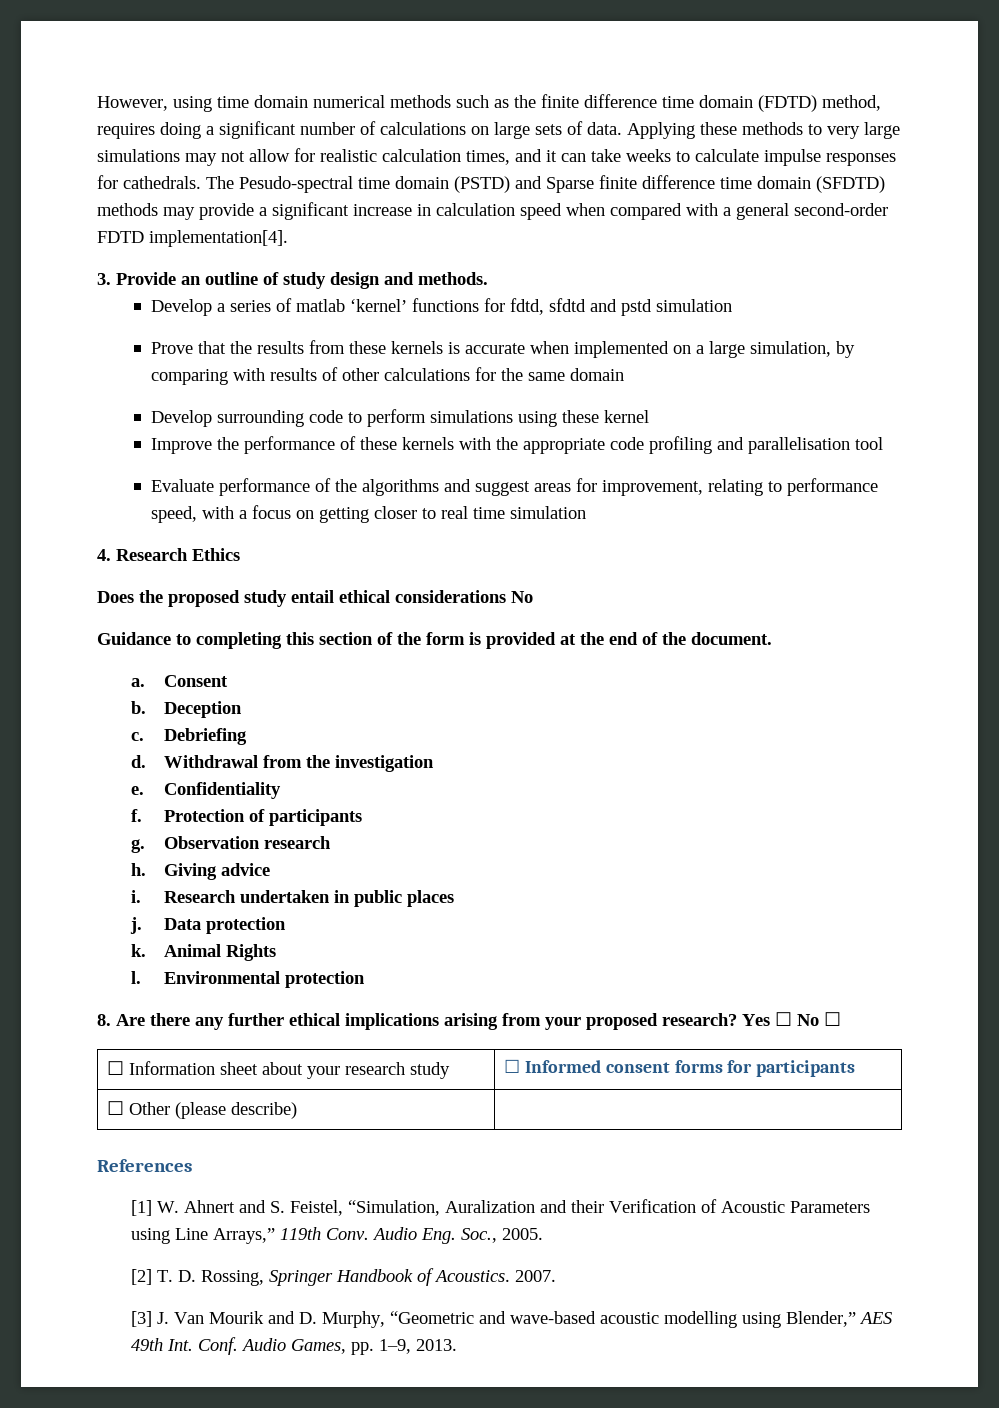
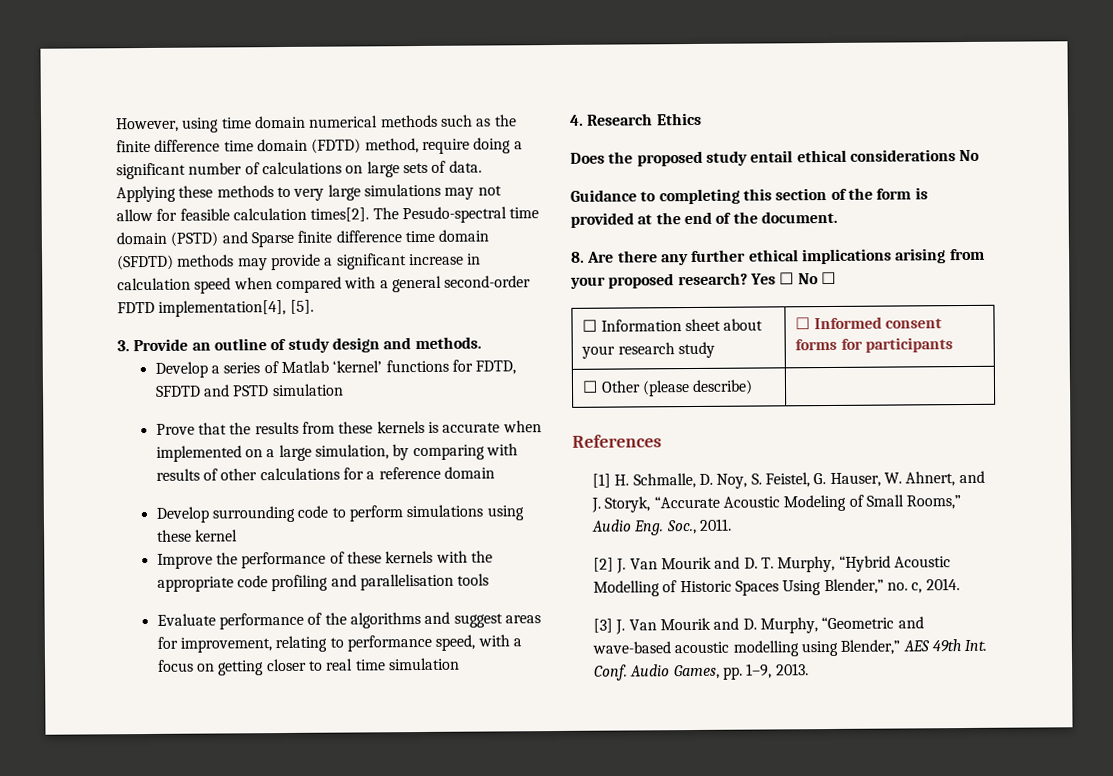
- However, using time domain numerical methods such as the finite difference time domain (FDTD) method, requires doing a significant number of calculations on large sets of data.
+ However, using time domain numerical methods such as the finite difference time domain (FDTD) method, require doing a significant number of calculations on large sets of data.
- Applying these methods to very large simulations may not allow for realistic calculation times, and it can take weeks to calculate impulse responses for cathedrals.
+ Applying these methods to very large simulations may not allow for feasible calculation times[2].
- The Pesudo-spectral time domain (PSTD) and Sparse finite difference time domain (SFDTD) methods may provide a significant increase in calculation speed when compared with a general second-order FDTD implementation[4].
+ The Pesudo-spectral time domain (PSTD) and Sparse finite difference time domain (SFDTD) methods may provide a significant increase in calculation speed when compared with a general second-order FDTD implementation[4], [5].
- Develop a series of matlab ‘kernel’ functions for fdtd, sfdtd and pstd simulation
+ Develop a series of Matlab ‘kernel’ functions for FDTD, SFDTD and PSTD simulation
- Prove that the results from these kernels is accurate when implemented on a large simulation, by comparing with results of other calculations for the same domain
+ Prove that the results from these kernels is accurate when implemented on a large simulation, by comparing with results of other calculations for a reference domain
- Improve the performance of these kernels with the appropriate code profiling and parallelisation tool
+ Improve the performance of these kernels with the appropriate code profiling and parallelisation tools
- a. Consent
- b. Deception
- c. Debriefing
- d. Withdrawal from the investigation
- e. Confidentiality
- f. Protection of participants
- g. Observation research
- h. Giving advice
- i. Research undertaken in public places
- j. Data protection
- k. Animal Rights
- l. Environmental protection
- [1] W. Ahnert and S. Feistel, “Simulation, Auralization and their Verification of Acoustic Parameters using Line Arrays,” 119th Conv. Audio Eng. Soc., 2005.
+ [1] H. Schmalle, D. Noy, S. Feistel, G. Hauser, W. Ahnert, and J. Storyk, “Accurate Acoustic Modeling of Small Rooms,” Audio Eng. Soc., 2011.
- [2] T. D. Rossing, Springer Handbook of Acoustics. 2007.
+ [2] J. Van Mourik and D. T. Murphy, “Hybrid Acoustic Modelling of Historic Spaces Using Blender,” no. c, 2014.

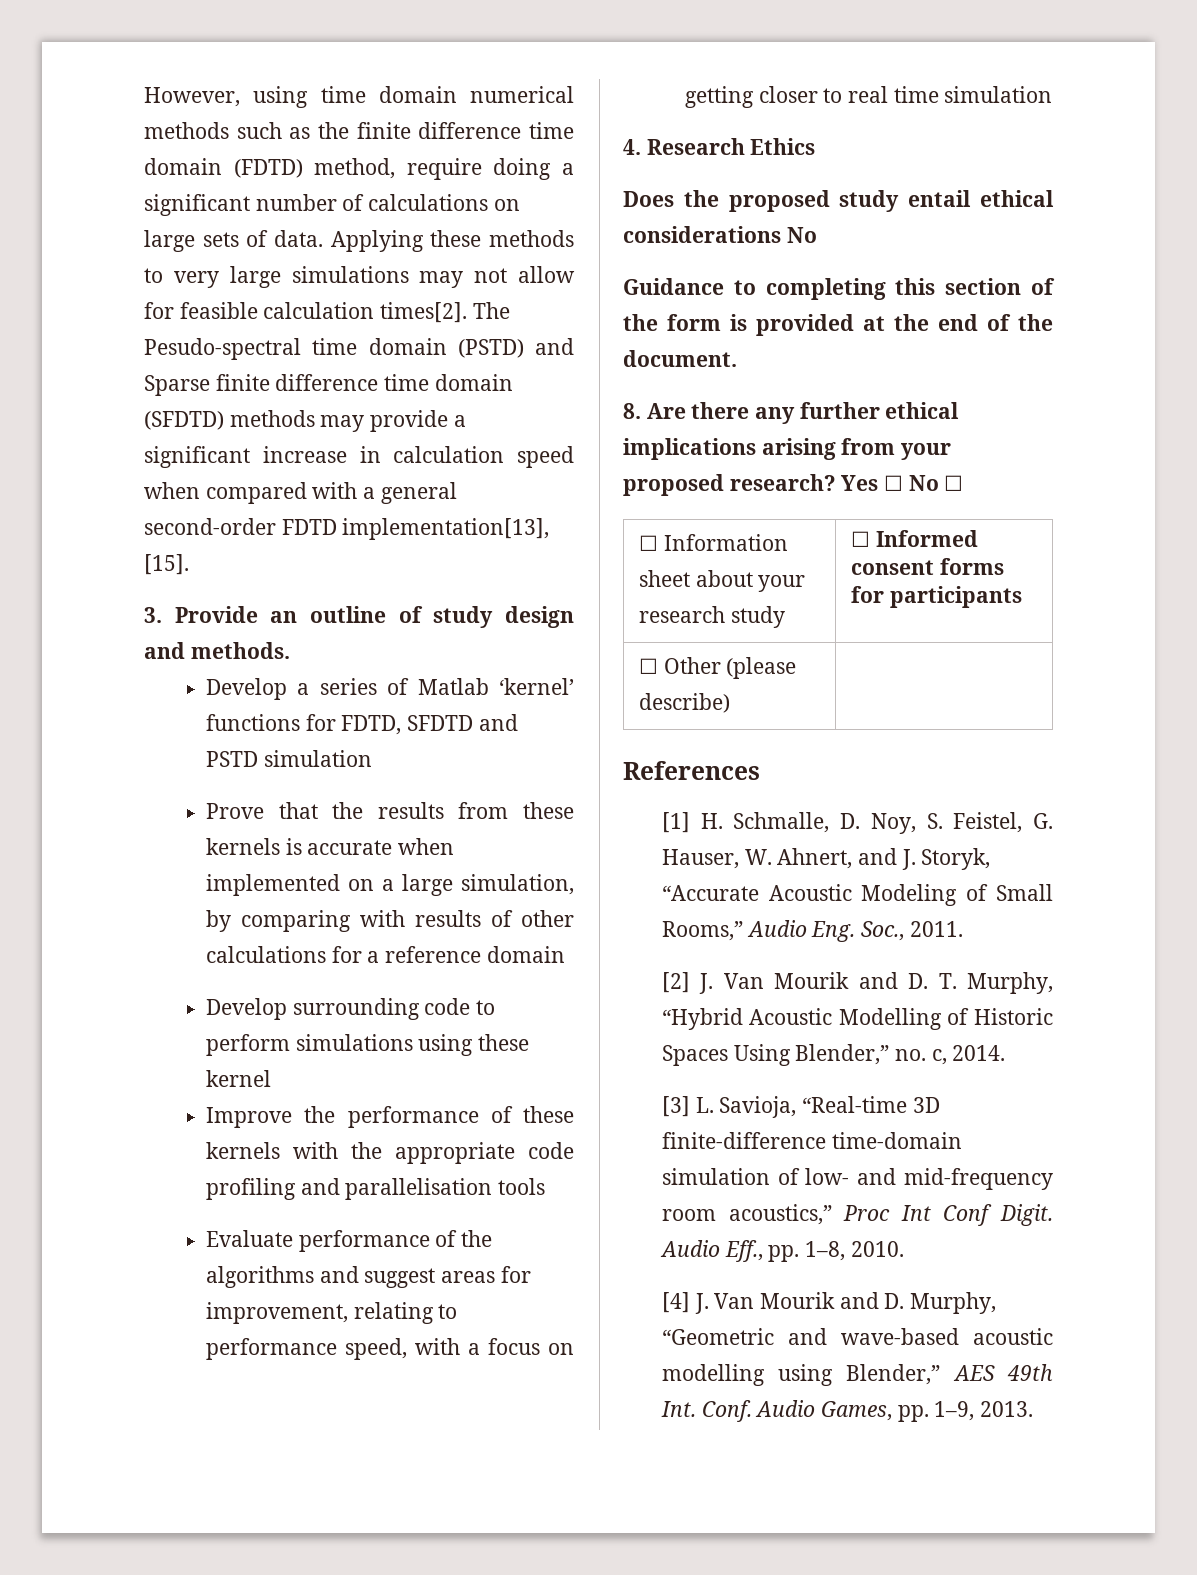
- The Pesudo-spectral time domain (PSTD) and Sparse finite difference time domain (SFDTD) methods may provide a significant increase in calculation speed when compared with a general second-order FDTD implementation[4], [5].
+ The Pesudo-spectral time domain (PSTD) and Sparse finite difference time domain (SFDTD) methods may provide a significant increase in calculation speed when compared with a general second-order FDTD implementation[13], [15].
- [3] J. Van Mourik and D. Murphy, “Geometric and wave-based acoustic modelling using Blender,” AES 49th Int. Conf.
+ [3] L. Savioja, “Real-time 3D finite-difference time-domain simulation of low- and mid-frequency room acoustics,” Proc Int Conf Digit. Audio Eff., pp. 1–8, 2010.
+ [4] J. Van Mourik and D. Murphy, “Geometric and wave-based acoustic modelling using Blender,” AES 49th Int. Conf.

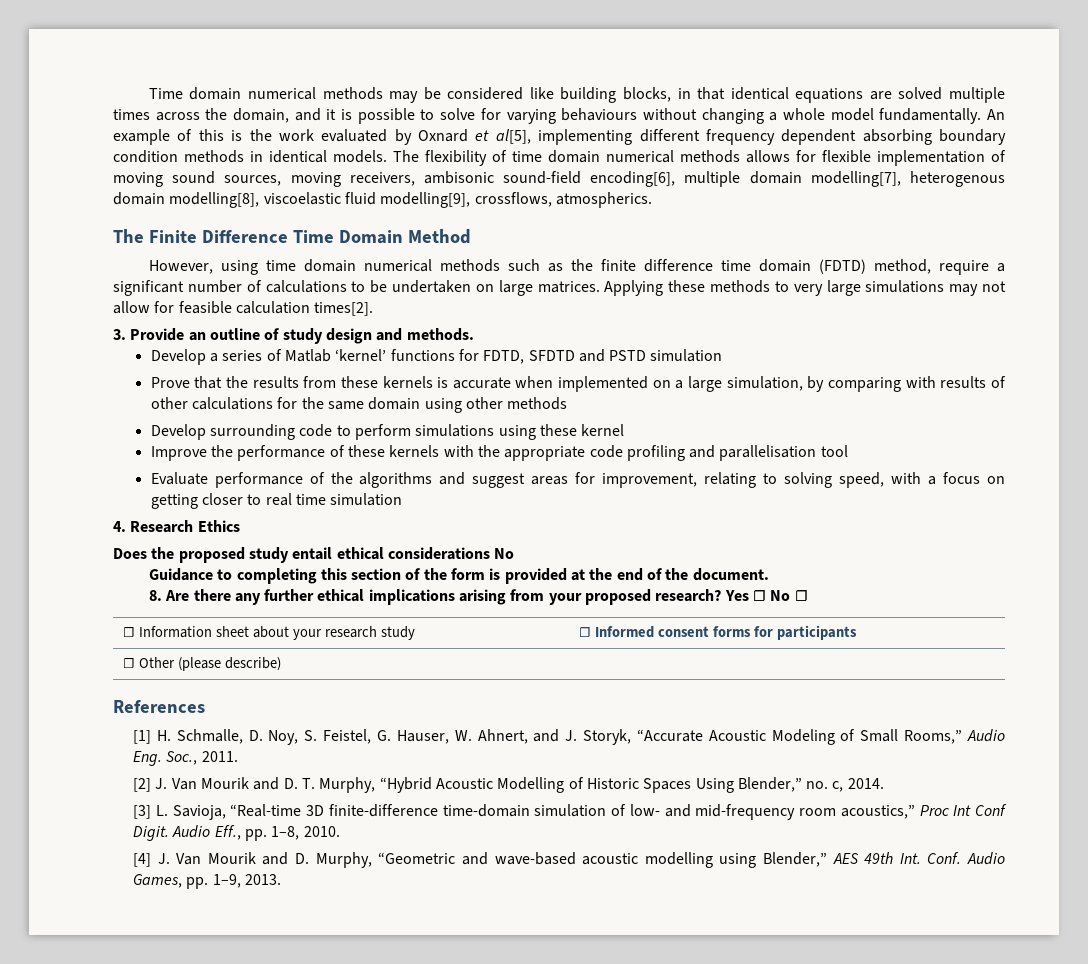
+ Time domain numerical methods may be considered like building blocks, in that identical equations are solved multiple times across the domain, and it is possible to solve for varying behaviours without changing a whole model fundamentally. An example of this is the work evaluated by Oxnard et al[5], implementing different frequency dependent absorbing boundary condition methods in identical models. The flexibility of time domain numerical methods allows for flexible implementation of moving sound sources, moving receivers, ambisonic sound-field encoding[6], multiple domain modelling[7], heterogenous domain modelling[8], viscoelastic fluid modelling[9], crossflows, atmospherics.
+ The Finite Difference Time Domain Method
- However, using time domain numerical methods such as the finite difference time domain (FDTD) method, require doing a significant number of calculations on large sets of data.
+ However, using time domain numerical methods such as the finite difference time domain (FDTD) method, require a significant number of calculations to be undertaken on large matrices.
- The Pesudo-spectral time domain (PSTD) and Sparse finite difference time domain (SFDTD) methods may provide a significant increase in calculation speed when compared with a general second-order FDTD implementation[13], [15].
- Prove that the results from these kernels is accurate when implemented on a large simulation, by comparing with results of other calculations for a reference domain
+ Prove that the results from these kernels is accurate when implemented on a large simulation, by comparing with results of other calculations for the same domain using other methods
- Improve the performance of these kernels with the appropriate code profiling and parallelisation tools
+ Improve the performance of these kernels with the appropriate code profiling and parallelisation tool
- Evaluate performance of the algorithms and suggest areas for improvement, relating to performance speed, with a focus on getting closer to real time simulation
+ Evaluate performance of the algorithms and suggest areas for improvement, relating to solving speed, with a focus on getting closer to real time simulation

